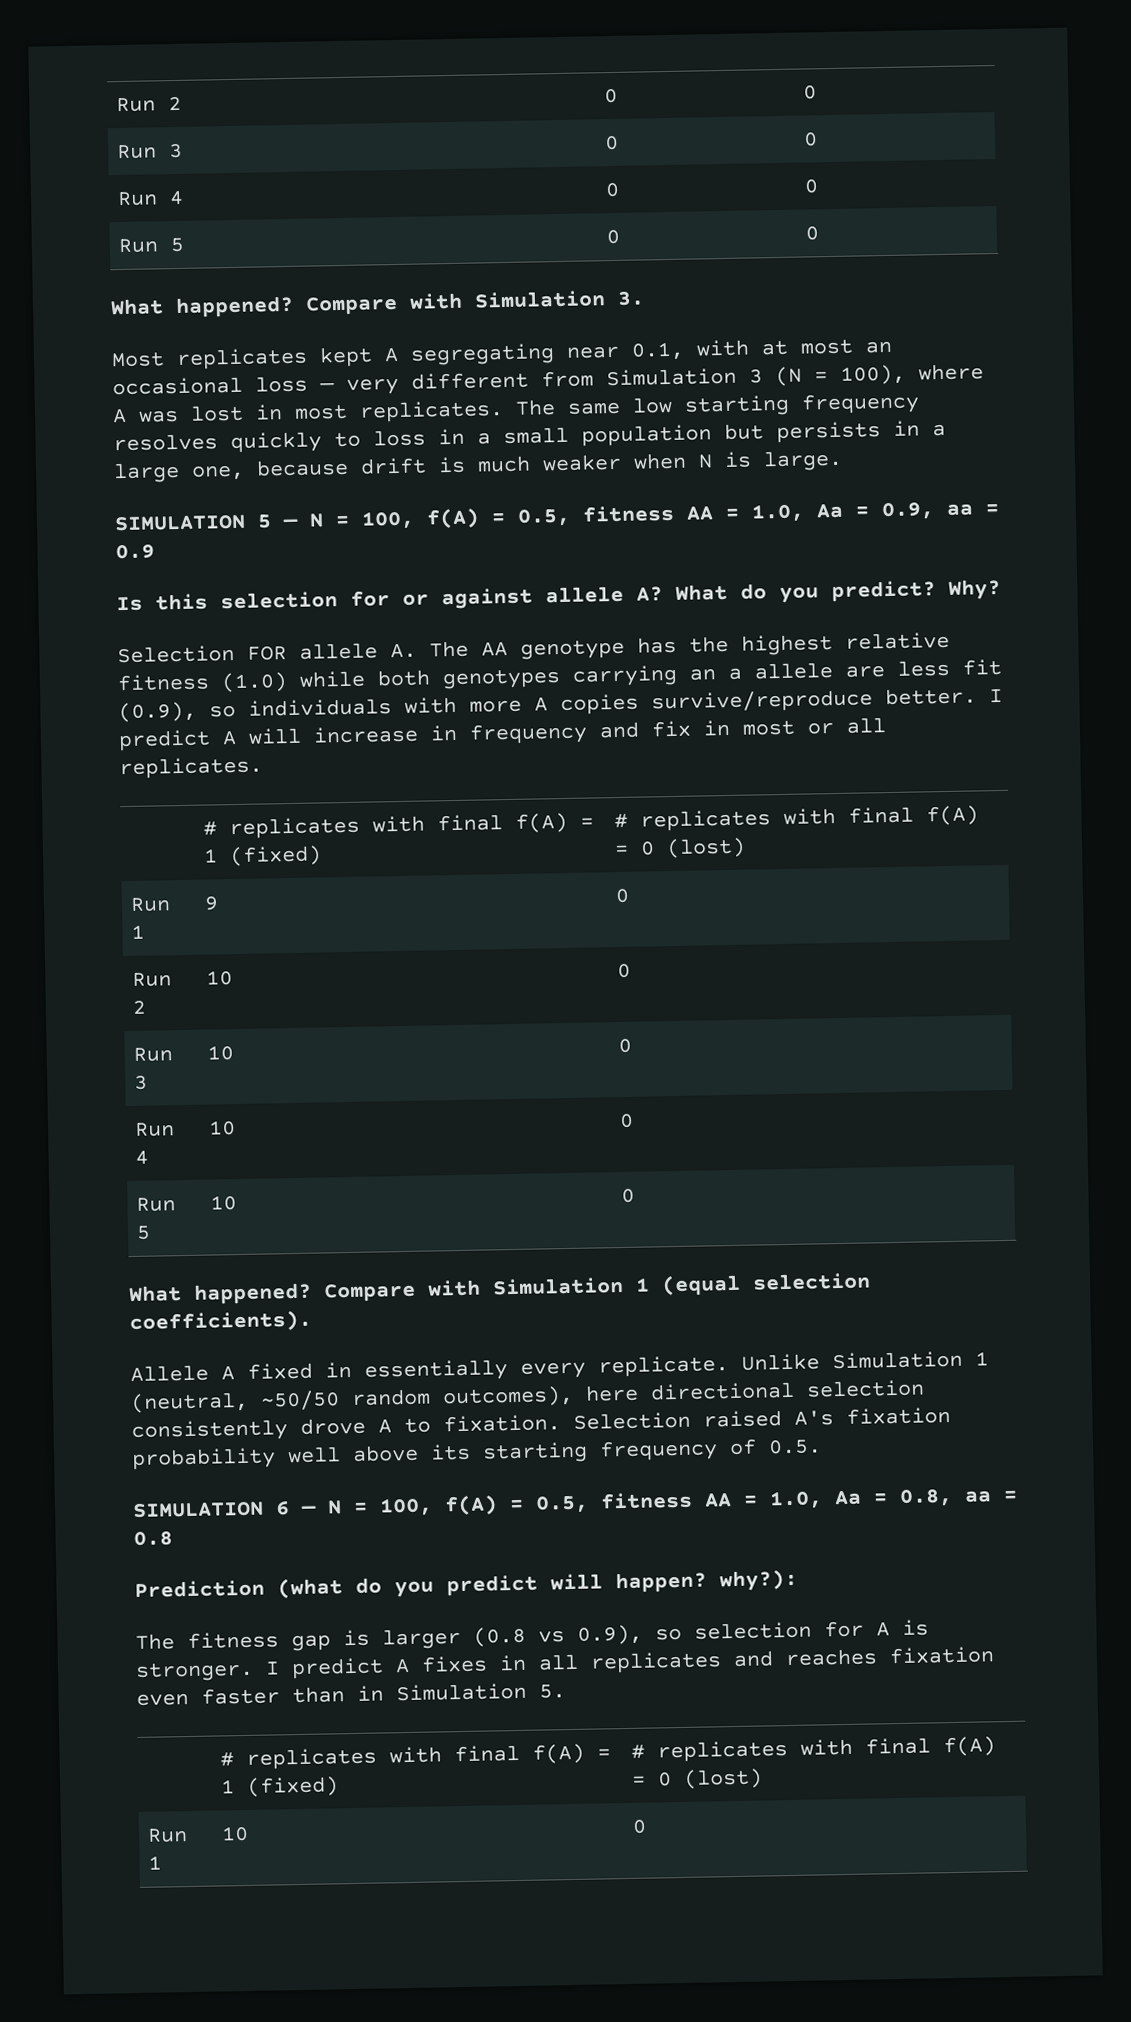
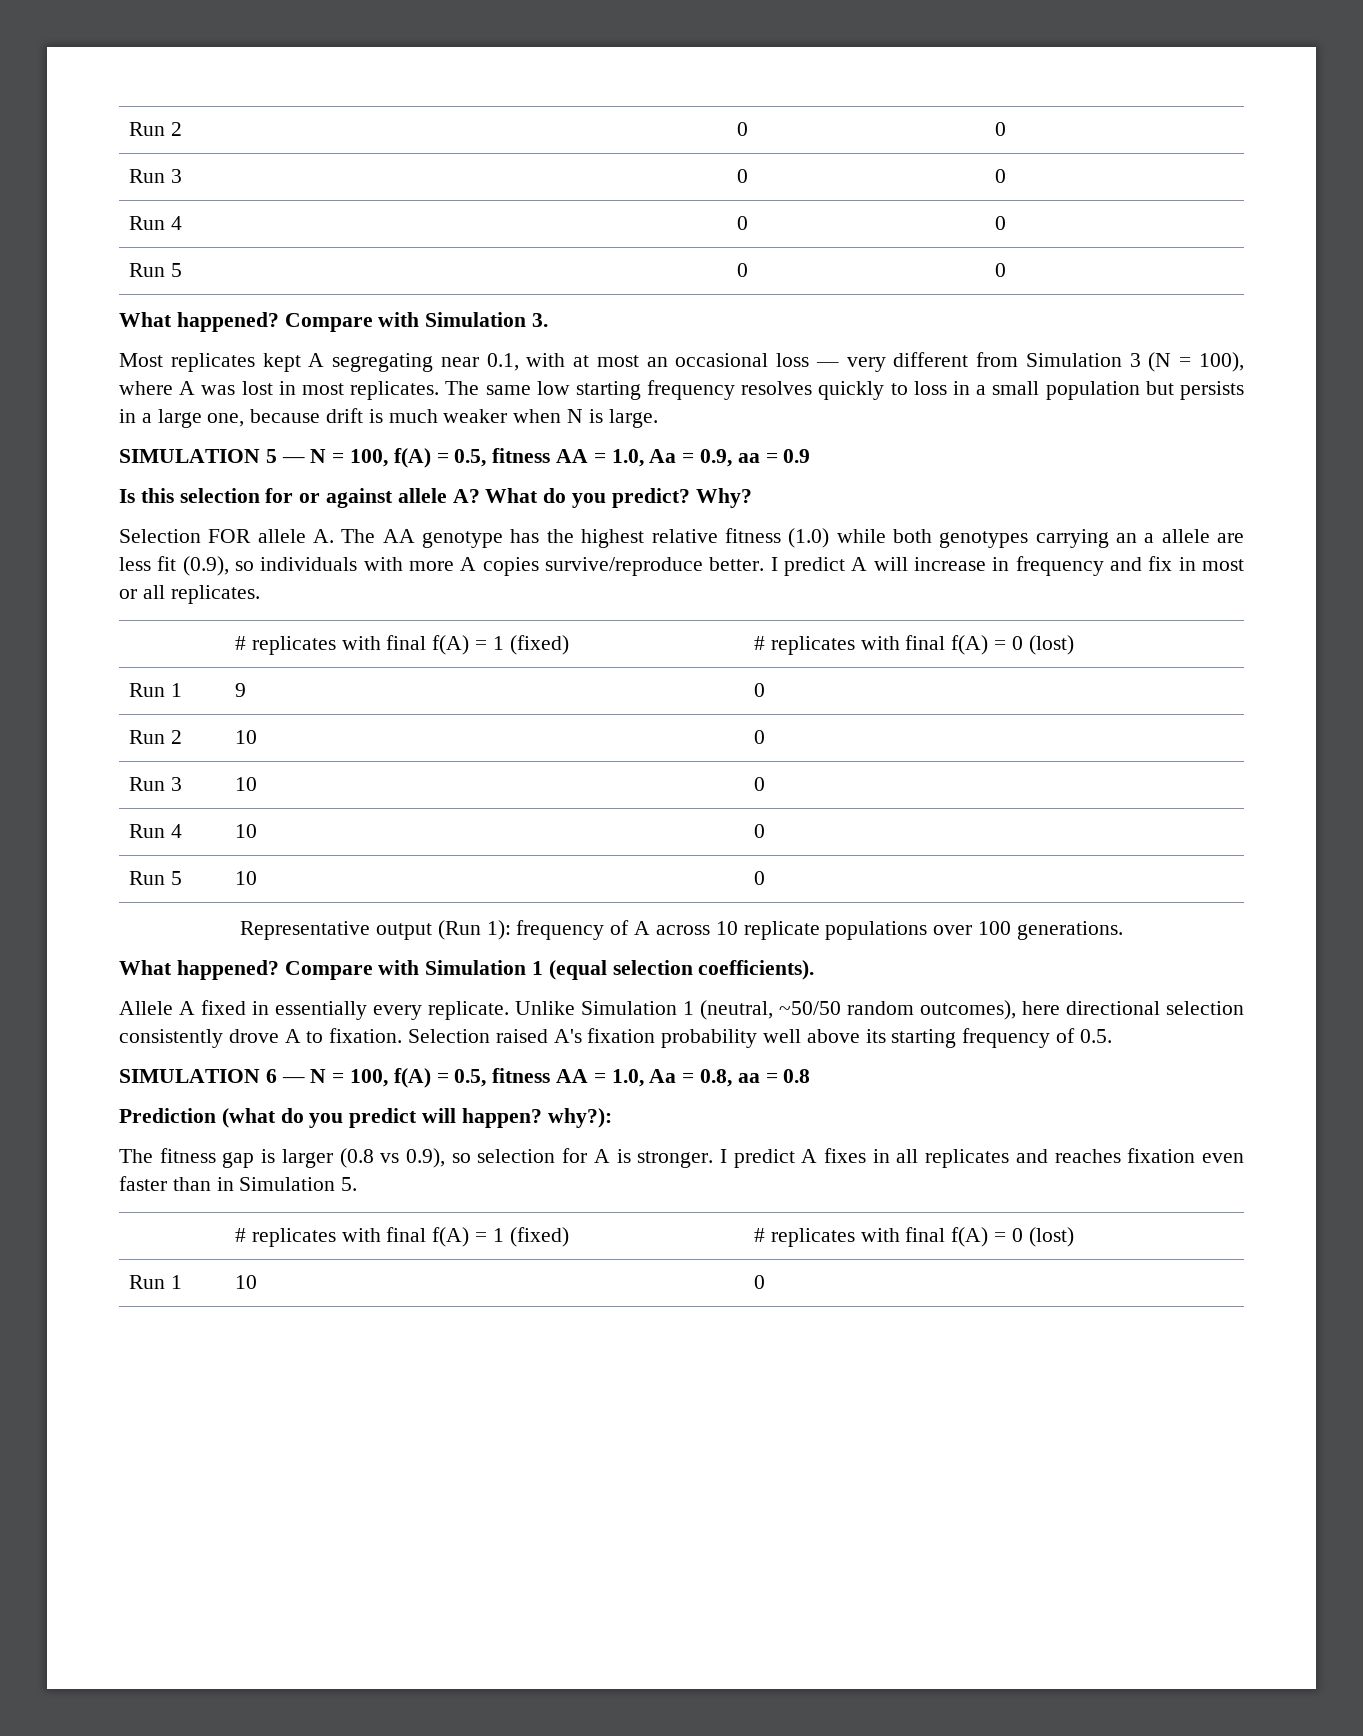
+ Representative output (Run 1): frequency of A across 10 replicate populations over 100 generations.

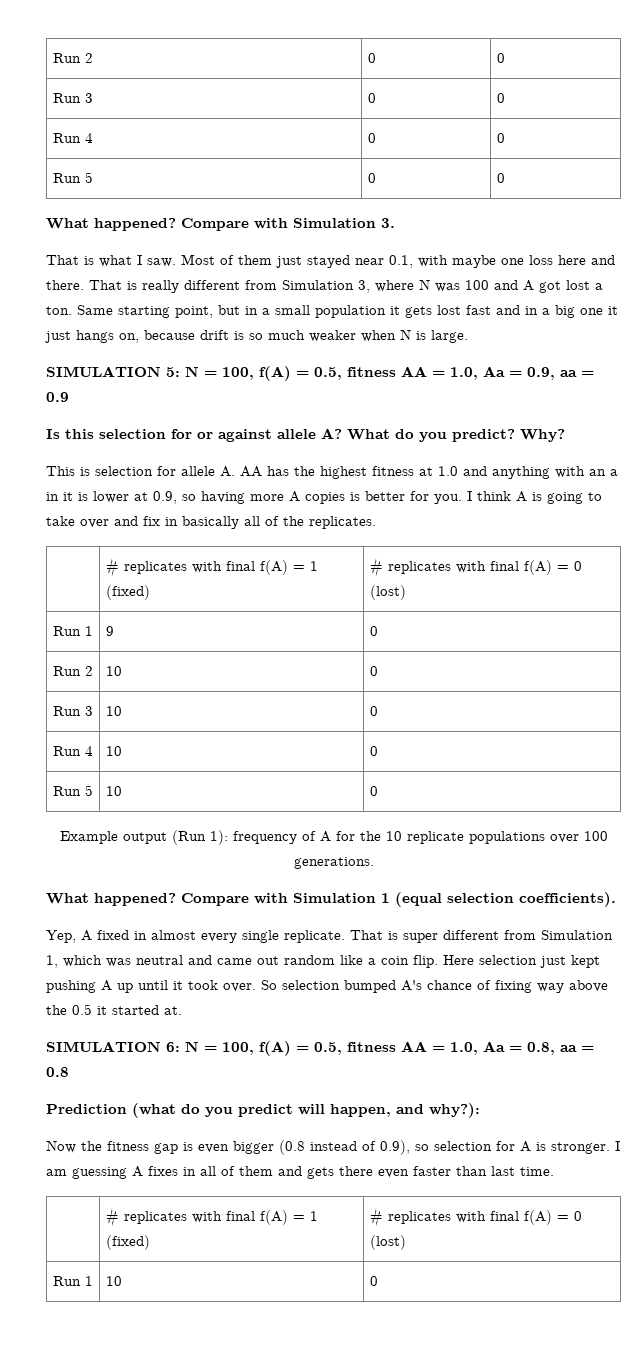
- Most replicates kept A segregating near 0.1, with at most an occasional loss — very different from Simulation 3 (N = 100), where A was lost in most replicates. The same low starting frequency resolves quickly to loss in a small population but persists in a large one, because drift is much weaker when N is large.
+ That is what I saw. Most of them just stayed near 0.1, with maybe one loss here and there. That is really different from Simulation 3, where N was 100 and A got lost a ton. Same starting point, but in a small population it gets lost fast and in a big one it just hangs on, because drift is so much weaker when N is large.
- SIMULATION 5 — N = 100, f(A) = 0.5, fitness AA = 1.0, Aa = 0.9, aa = 0.9
+ SIMULATION 5: N = 100, f(A) = 0.5, fitness AA = 1.0, Aa = 0.9, aa = 0.9
- Selection FOR allele A. The AA genotype has the highest relative fitness (1.0) while both genotypes carrying an a allele are less fit (0.9), so individuals with more A copies survive/reproduce better. I predict A will increase in frequency and fix in most or all replicates.
+ This is selection for allele A. AA has the highest fitness at 1.0 and anything with an a in it is lower at 0.9, so having more A copies is better for you. I think A is going to take over and fix in basically all of the replicates.
- Representative output (Run 1): frequency of A across 10 replicate populations over 100 generations.
+ Example output (Run 1): frequency of A for the 10 replicate populations over 100 generations.
- Allele A fixed in essentially every replicate. Unlike Simulation 1 (neutral, ~50/50 random outcomes), here directional selection consistently drove A to fixation. Selection raised A's fixation probability well above its starting frequency of 0.5.
- SIMULATION 6 — N = 100, f(A) = 0.5, fitness AA = 1.0, Aa = 0.8, aa = 0.8
+ Yep, A fixed in almost every single replicate. That is super different from Simulation 1, which was neutral and came out random like a coin flip. Here selection just kept pushing A up until it took over. So selection bumped A's chance of fixing way above the 0.5 it started at.
+ SIMULATION 6: N = 100, f(A) = 0.5, fitness AA = 1.0, Aa = 0.8, aa = 0.8
- Prediction (what do you predict will happen? why?):
+ Prediction (what do you predict will happen, and why?):
- The fitness gap is larger (0.8 vs 0.9), so selection for A is stronger.
+ Now the fitness gap is even bigger (0.8 instead of 0.9), so selection for A is stronger.
- I predict A fixes in all replicates and reaches fixation even faster than in Simulation 5.
+ I am guessing A fixes in all of them and gets there even faster than last time.

